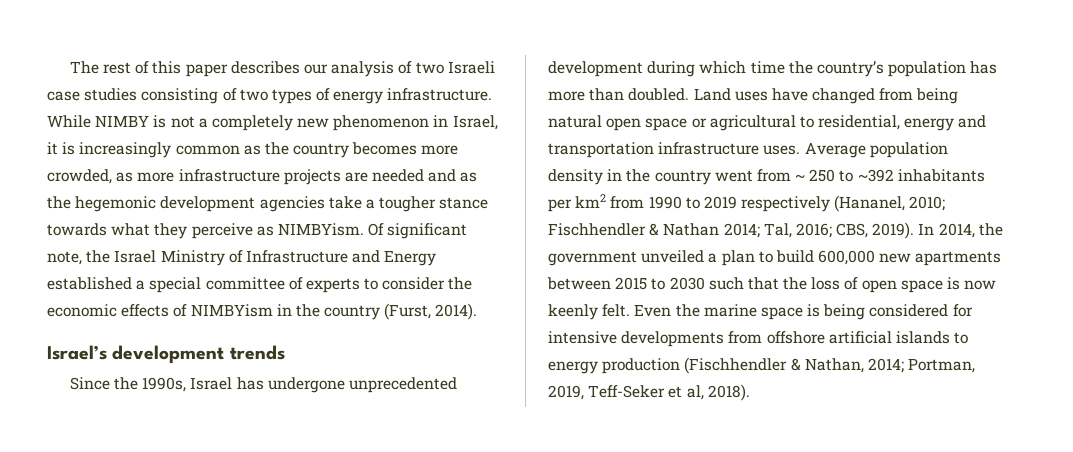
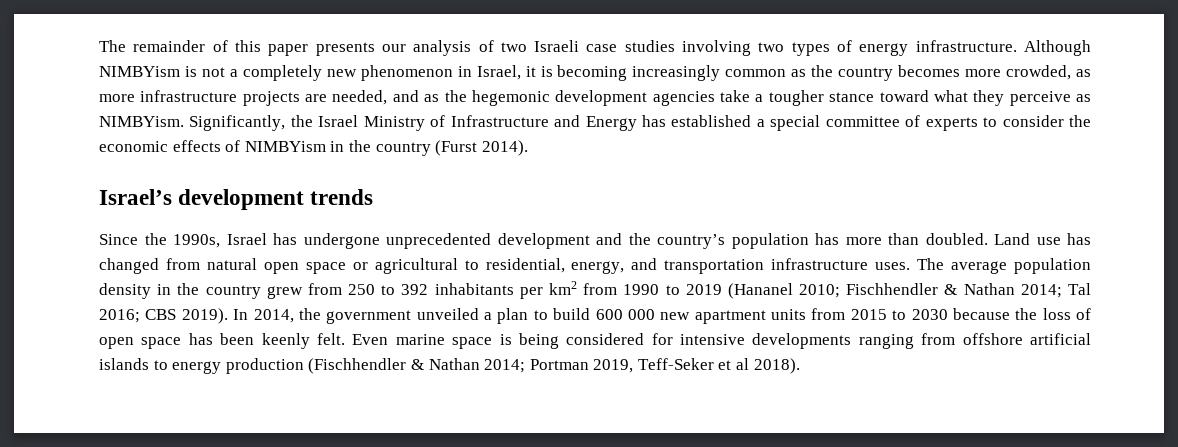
- The rest of this paper describes our analysis of two Israeli case studies consisting of two types of energy infrastructure.
+ The remainder of this paper presents our analysis of two Israeli case studies involving two types of energy infrastructure.
- While NIMBY is not a completely new phenomenon in Israel, it is increasingly common as the country becomes more crowded, as more infrastructure projects are needed and as the hegemonic development agencies take a tougher stance towards what they perceive as NIMBYism.
+ Although NIMBYism is not a completely new phenomenon in Israel, it is becoming increasingly common as the country becomes more crowded, as more infrastructure projects are needed, and as the hegemonic development agencies take a tougher stance toward what they perceive as NIMBYism.
- Of significant note, the Israel Ministry of Infrastructure and Energy established a special committee of experts to consider the economic effects of NIMBYism in the country (Furst, 2014).
+ Significantly, the Israel Ministry of Infrastructure and Energy has established a special committee of experts to consider the economic effects of NIMBYism in the country (Furst 2014).
- Since the 1990s, Israel has undergone unprecedented development during which time the country’s population has more than doubled.
+ Since the 1990s, Israel has undergone unprecedented development and the country’s population has more than doubled.
- Land uses have changed from being natural open space or agricultural to residential, energy and transportation infrastructure uses.
+ Land use has changed from natural open space or agricultural to residential, energy, and transportation infrastructure uses.
- Average population density in the country went from ~ 250 to ~392 inhabitants per km2 from 1990 to 2019 respectively (Hananel, 2010; Fischhendler & Nathan 2014; Tal, 2016; CBS, 2019).
+ The average population density in the country grew from 250 to 392 inhabitants per km2 from 1990 to 2019 (Hananel 2010; Fischhendler & Nathan 2014; Tal 2016; CBS 2019).
- In 2014, the government unveiled a plan to build 600,000 new apartments between 2015 to 2030 such that the loss of open space is now keenly felt.
+ In 2014, the government unveiled a plan to build 600 000 new apartment units from 2015 to 2030 because the loss of open space has been keenly felt.
- Even the marine space is being considered for intensive developments from offshore artificial islands to energy production (Fischhendler & Nathan, 2014; Portman, 2019, Teff-Seker et al, 2018).
+ Even marine space is being considered for intensive developments ranging from offshore artificial islands to energy production (Fischhendler & Nathan 2014; Portman 2019, Teff-Seker et al 2018).

